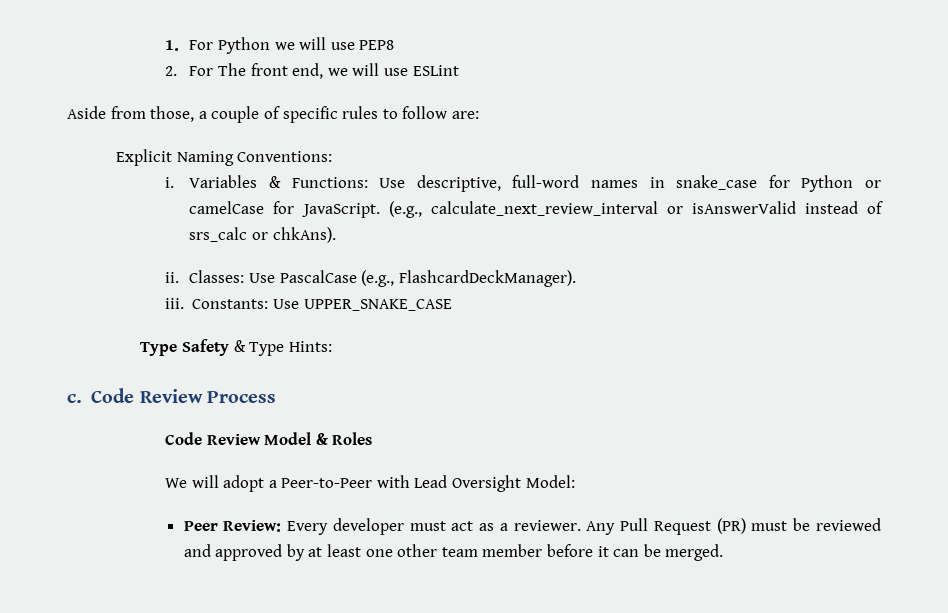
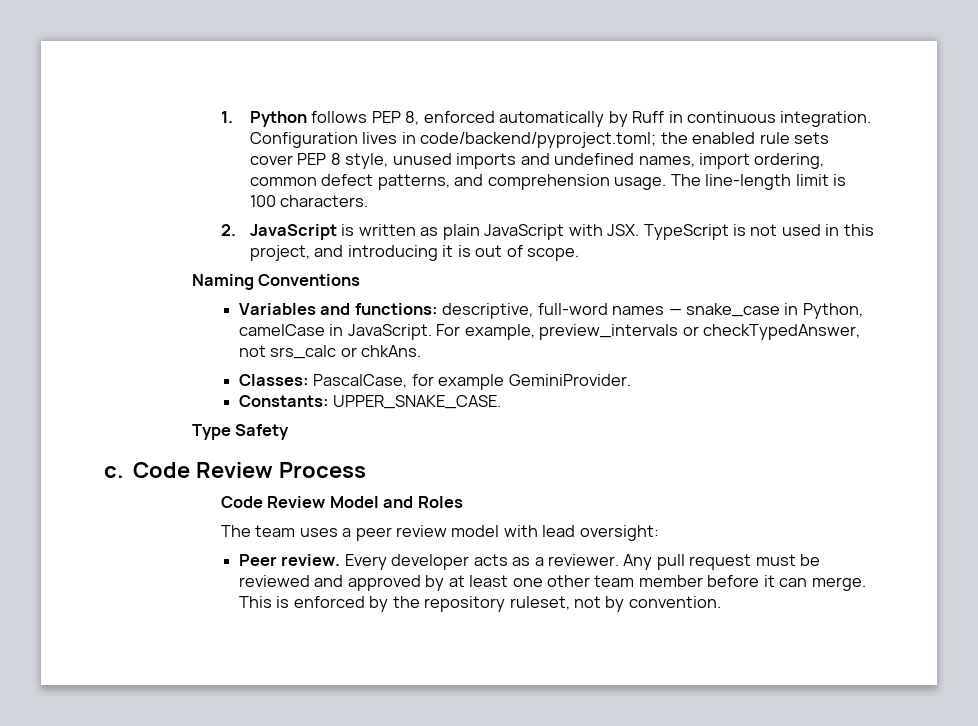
- 1. For Python we will use PEP8
- 2. For The front end, we will use ESLint
- Aside from those, a couple of specific rules to follow are:
- Explicit Naming Conventions:
- i. Variables & Functions: Use descriptive, full-word names in snake_case for Python or camelCase for JavaScript. (e.g., calculate_next_review_interval or isAnswerValid instead of srs_calc or chkAns).
- ii. Classes: Use PascalCase (e.g., FlashcardDeckManager).
- iii. Constants: Use UPPER_SNAKE_CASE
+ 1. Python follows PEP 8, enforced automatically by Ruff in continuous integration. Configuration lives in code/backend/pyproject.toml; the enabled rule sets cover PEP 8 style, unused imports and undefined names, import ordering, common defect patterns, and comprehension usage. The line-length limit is 100 characters.
+ 2. JavaScript is written as plain JavaScript with JSX. TypeScript is not used in this project, and introducing it is out of scope.
+ Naming Conventions
+ Variables and functions: descriptive, full-word names — snake_case in Python, camelCase in JavaScript. For example, preview_intervals or checkTypedAnswer, not srs_calc or chkAns.
+ Classes: PascalCase, for example GeminiProvider.
+ Constants: UPPER_SNAKE_CASE.
- Type Safety & Type Hints:
+ Type Safety
- Code Review Model & Roles
+ Code Review Model and Roles
- We will adopt a Peer-to-Peer with Lead Oversight Model:
+ The team uses a peer review model with lead oversight:
- Peer Review: Every developer must act as a reviewer.
+ Peer review. Every developer acts as a reviewer.
- Any Pull Request (PR) must be reviewed and approved by at least one other team member before it can be merged.
+ Any pull request must be reviewed and approved by at least one other team member before it can merge. This is enforced by the repository ruleset, not by convention.

